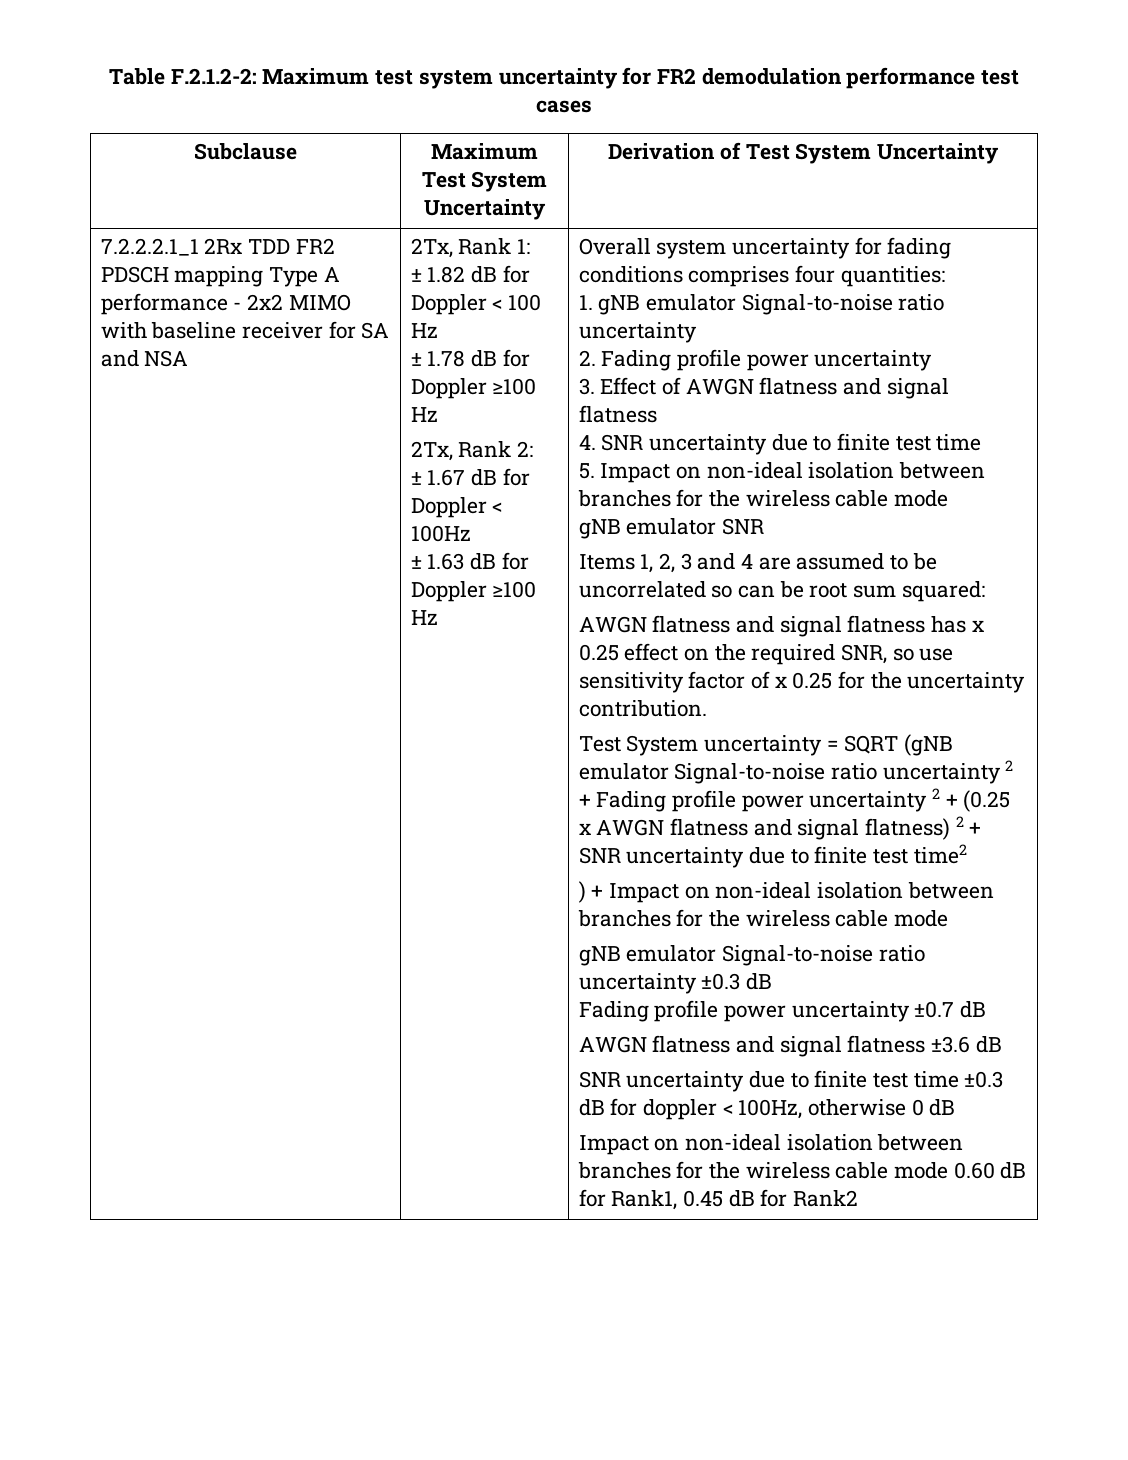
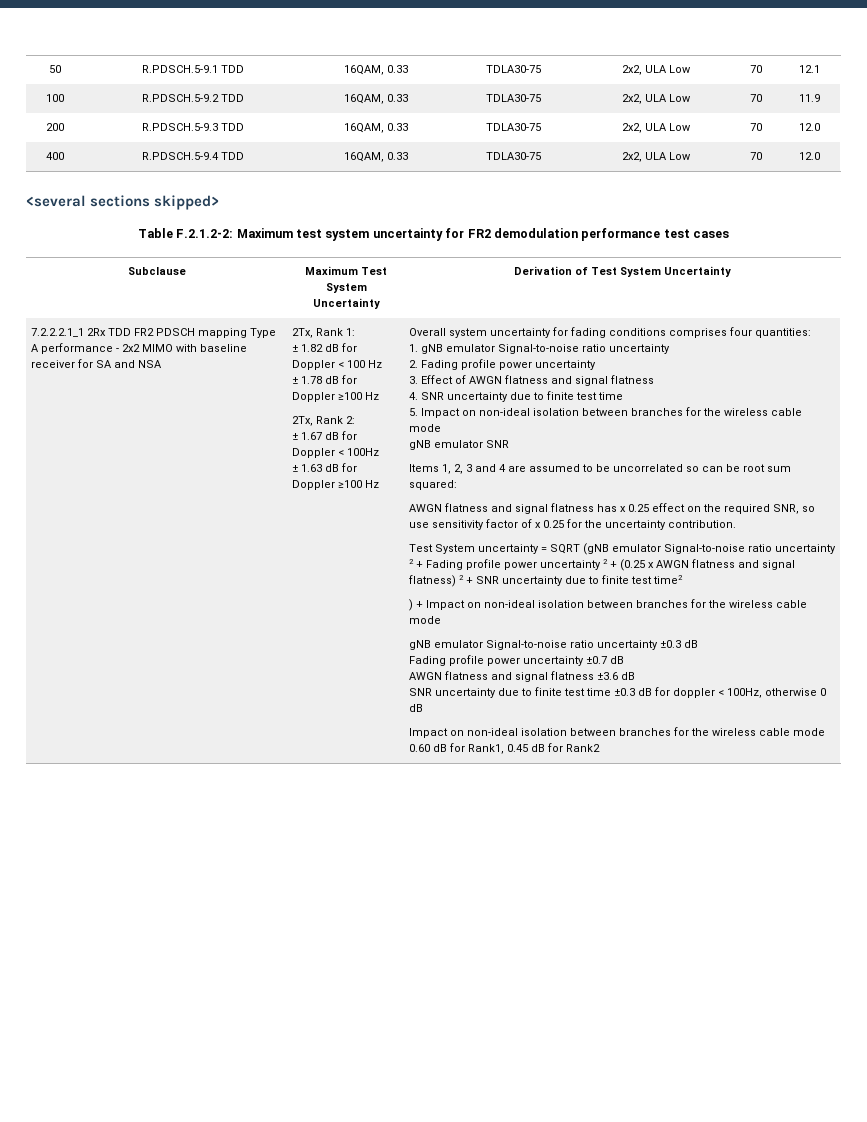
+ 50 | R.PDSCH.5-9.1 TDD | 16QAM, 0.33 | TDLA30-75 | 2x2, ULA Low | 70 | 12.1
+ 100 | R.PDSCH.5-9.2 TDD | 16QAM, 0.33 | TDLA30-75 | 2x2, ULA Low | 70 | 11.9
+ 200 | R.PDSCH.5-9.3 TDD | 16QAM, 0.33 | TDLA30-75 | 2x2, ULA Low | 70 | 12.0
+ 400 | R.PDSCH.5-9.4 TDD | 16QAM, 0.33 | TDLA30-75 | 2x2, ULA Low | 70 | 12.0
+ <several sections skipped>

